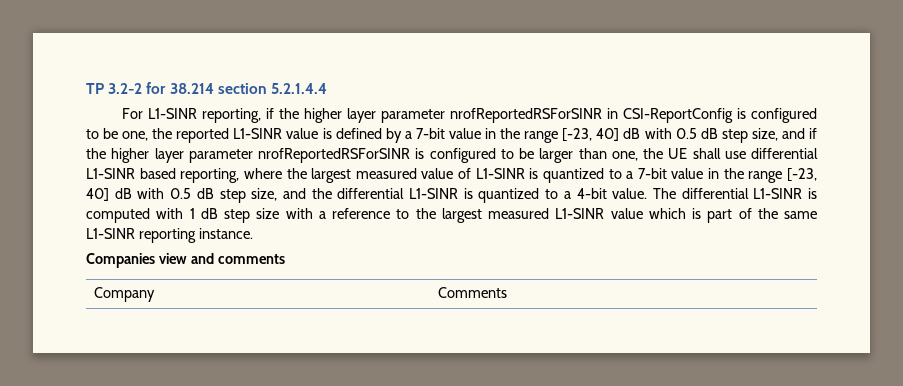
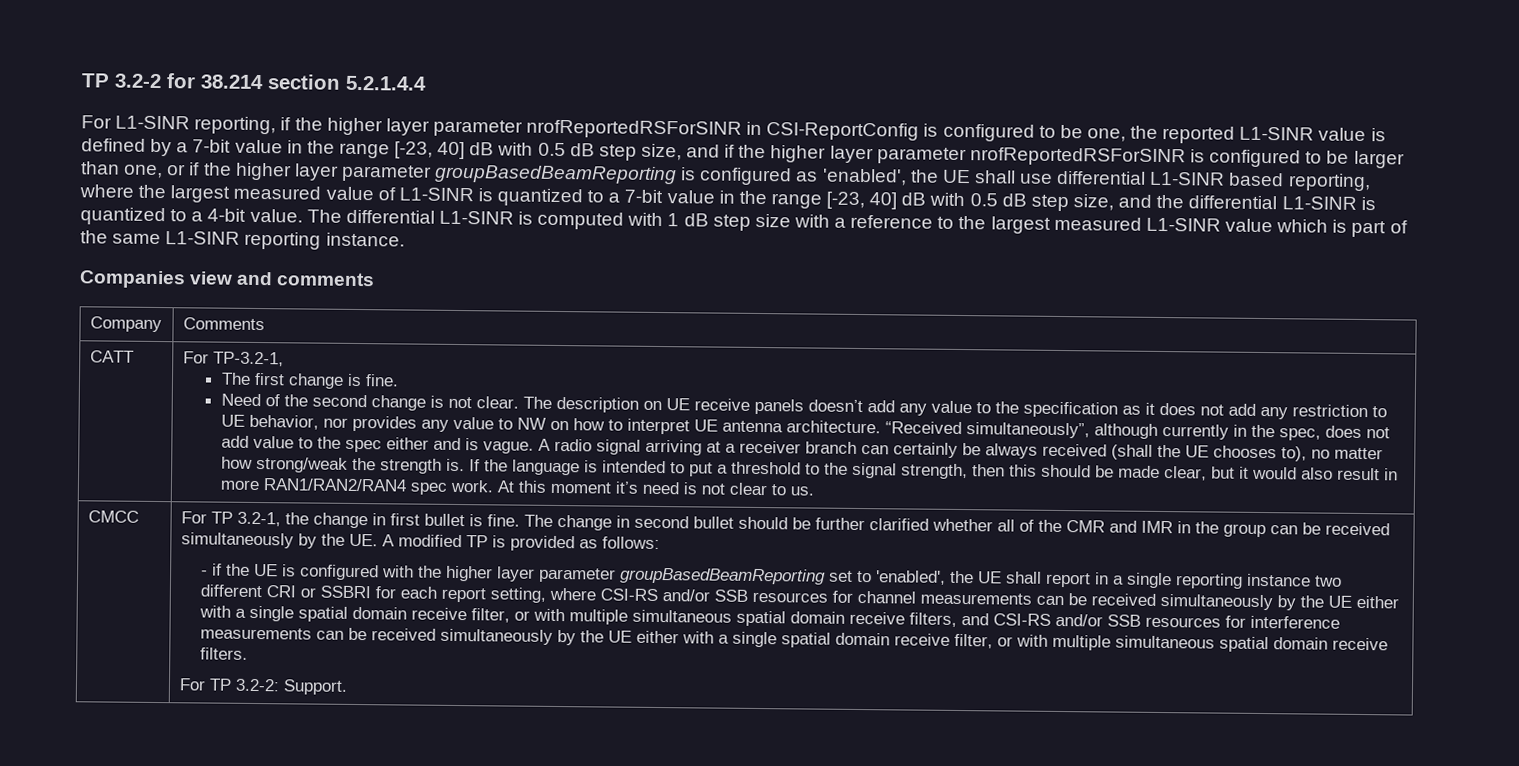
- For L1-SINR reporting, if the higher layer parameter nrofReportedRSForSINR in CSI-ReportConfig is configured to be one, the reported L1-SINR value is defined by a 7-bit value in the range [-23, 40] dB with 0.5 dB step size, and if the higher layer parameter nrofReportedRSForSINR is configured to be larger than one, the UE shall use differential L1-SINR based reporting, where the largest measured value of L1-SINR is quantized to a 7-bit value in the range [-23, 40] dB with 0.5 dB step size, and the differential L1-SINR is quantized to a 4-bit value.
+ For L1-SINR reporting, if the higher layer parameter nrofReportedRSForSINR in CSI-ReportConfig is configured to be one, the reported L1-SINR value is defined by a 7-bit value in the range [-23, 40] dB with 0.5 dB step size, and if the higher layer parameter nrofReportedRSForSINR is configured to be larger than one, or if the higher layer parameter groupBasedBeamReporting is configured as 'enabled', the UE shall use differential L1-SINR based reporting, where the largest measured value of L1-SINR is quantized to a 7-bit value in the range [-23, 40] dB with 0.5 dB step size, and the differential L1-SINR is quantized to a 4-bit value.
+ CATT | For TP-3.2-1,
+ The first change is fine.
+ Need of the second change is not clear. The description on UE receive panels doesn’t add any value to the specification as it does not add any restriction to UE behavior, nor provides any value to NW on how to interpret UE antenna architecture. “Received simultaneously”, although currently in the spec, does not add value to the spec either and is vague. A radio signal arriving at a receiver branch can certainly be always received (shall the UE chooses to), no matter how strong/weak the strength is. If the language is intended to put a threshold to the signal strength, then this should be made clear, but it would also result in more RAN1/RAN2/RAN4 spec work. At this moment it’s need is not clear to us.
+ CMCC | For TP 3.2-1, the change in first bullet is fine. The change in second bullet should be further clarified whether all of the CMR and IMR in the group can be received simultaneously by the UE. A modified TP is provided as follows:
+ - if the UE is configured with the higher layer parameter groupBasedBeamReporting set to 'enabled', the UE shall report in a single reporting instance two different CRI or SSBRI for each report setting, where CSI-RS and/or SSB resources for channel measurements can be received simultaneously by the UE either with a single spatial domain receive filter, or with multiple simultaneous spatial domain receive filters, and CSI-RS and/or SSB resources for interference measurements can be received simultaneously by the UE either with a single spatial domain receive filter, or with multiple simultaneous spatial domain receive filters.
+ For TP 3.2-2: Support.

